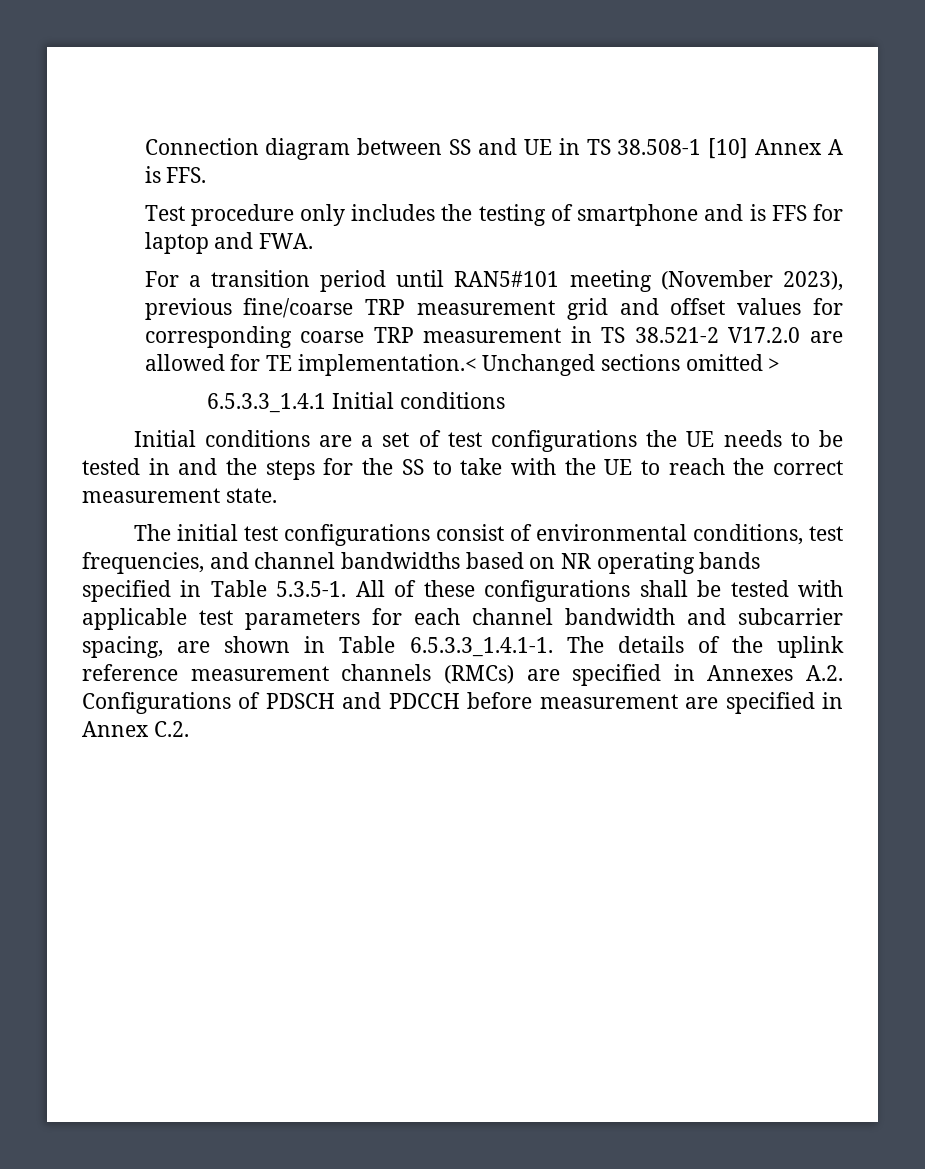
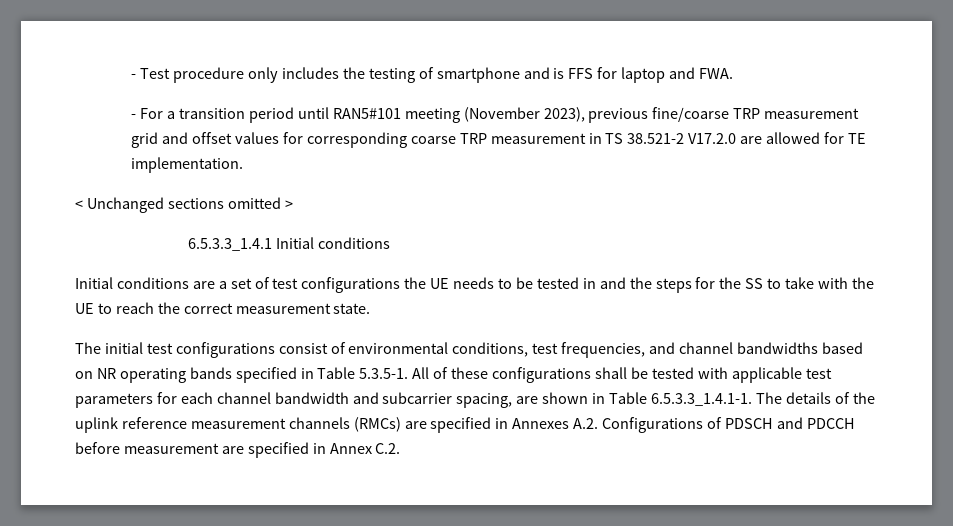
- Connection diagram between SS and UE in TS 38.508-1 [10] Annex A is FFS.
- Test procedure only includes the testing of smartphone and is FFS for laptop and FWA.
+ - Test procedure only includes the testing of smartphone and is FFS for laptop and FWA.
- For a transition period until RAN5#101 meeting (November 2023), previous fine/coarse TRP measurement grid and offset values for corresponding coarse TRP measurement in TS 38.521-2 V17.2.0 are allowed for TE implementation.< Unchanged sections omitted >
+ - For a transition period until RAN5#101 meeting (November 2023), previous fine/coarse TRP measurement grid and offset values for corresponding coarse TRP measurement in TS 38.521-2 V17.2.0 are allowed for TE implementation.
+ < Unchanged sections omitted >

